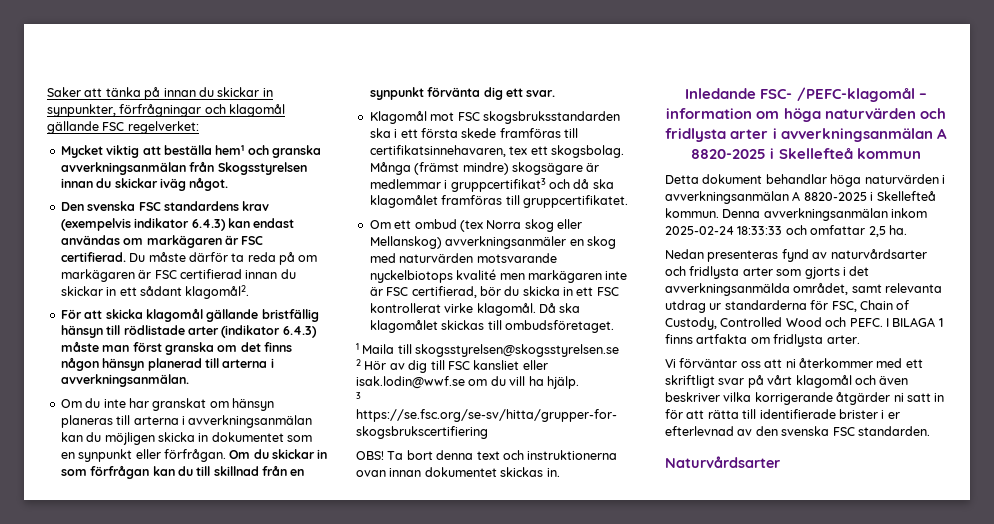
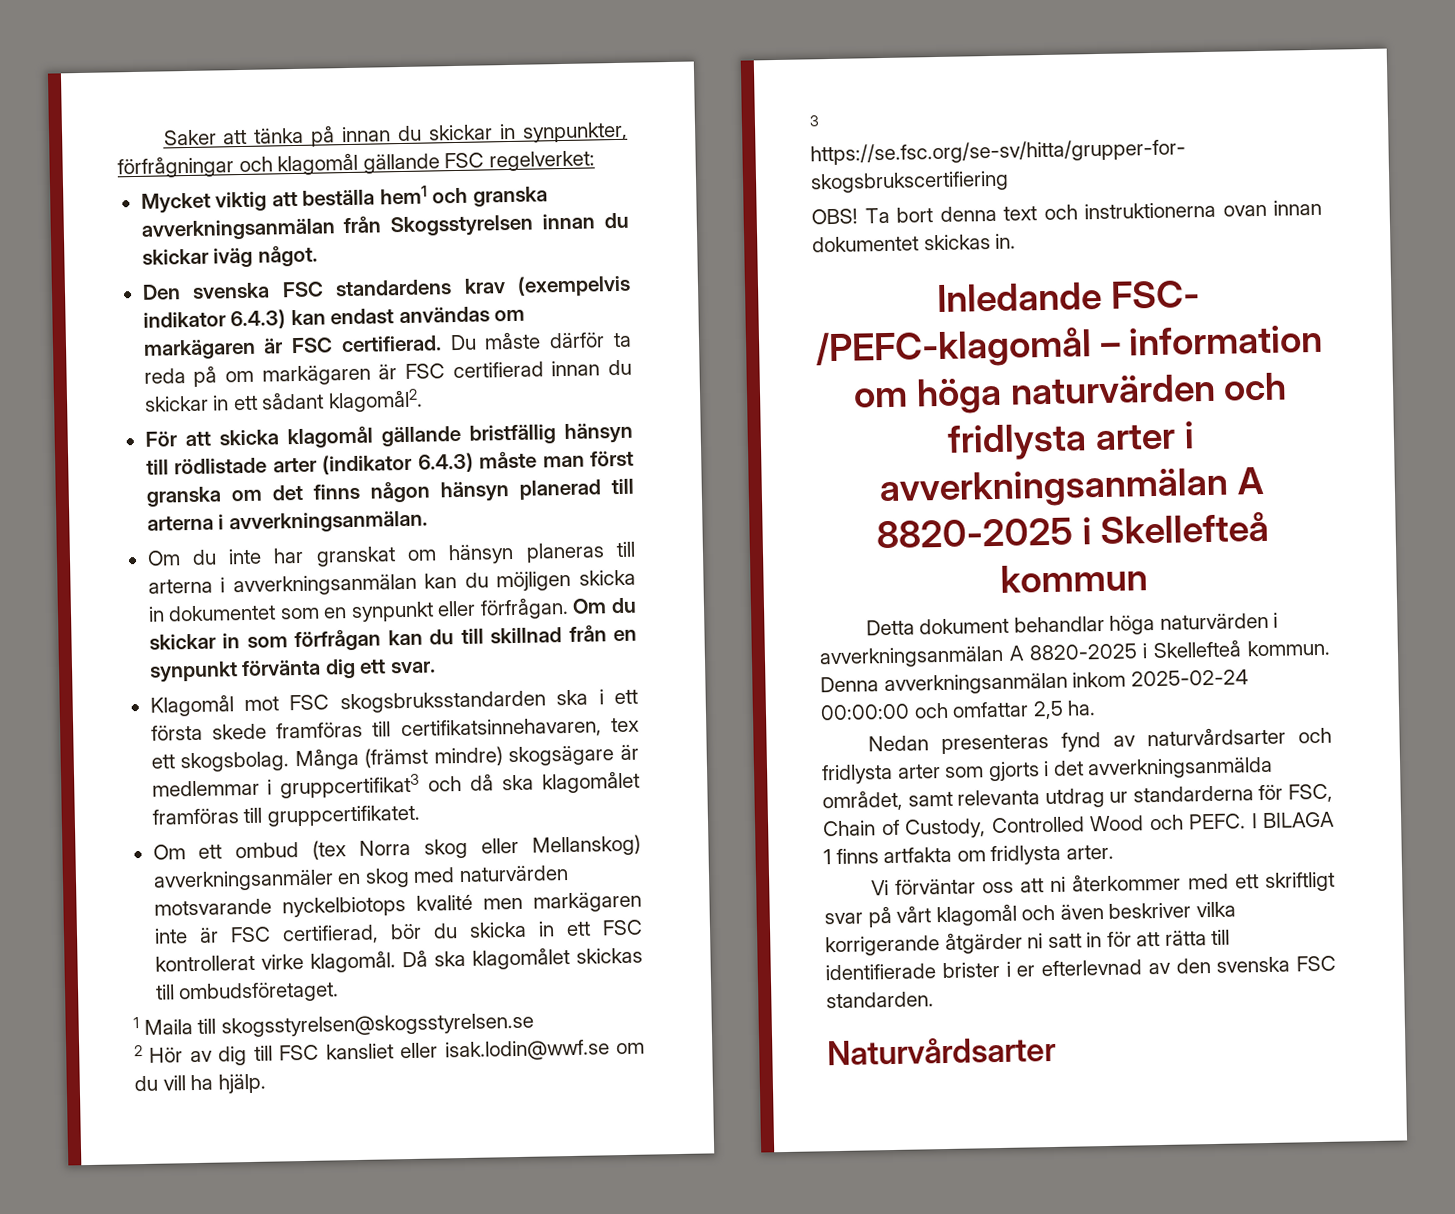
- Denna avverkningsanmälan inkom 2025-02-24 18:33:33 och omfattar 2,5 ha.
+ Denna avverkningsanmälan inkom 2025-02-24 00:00:00 och omfattar 2,5 ha.

